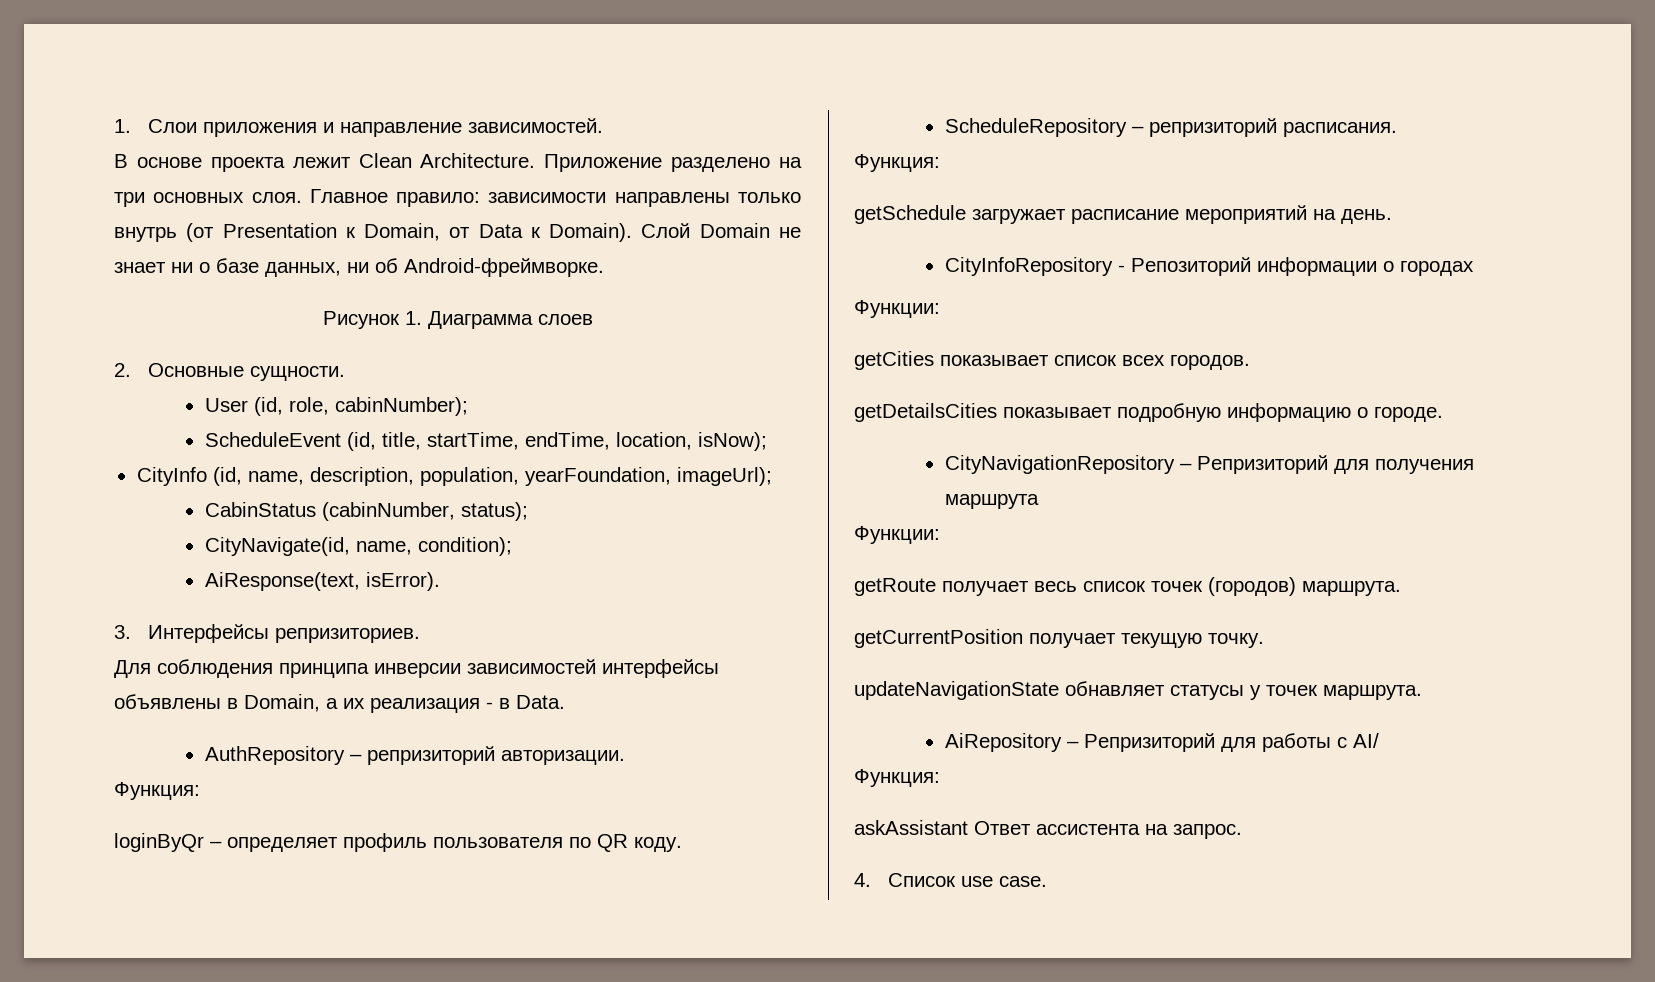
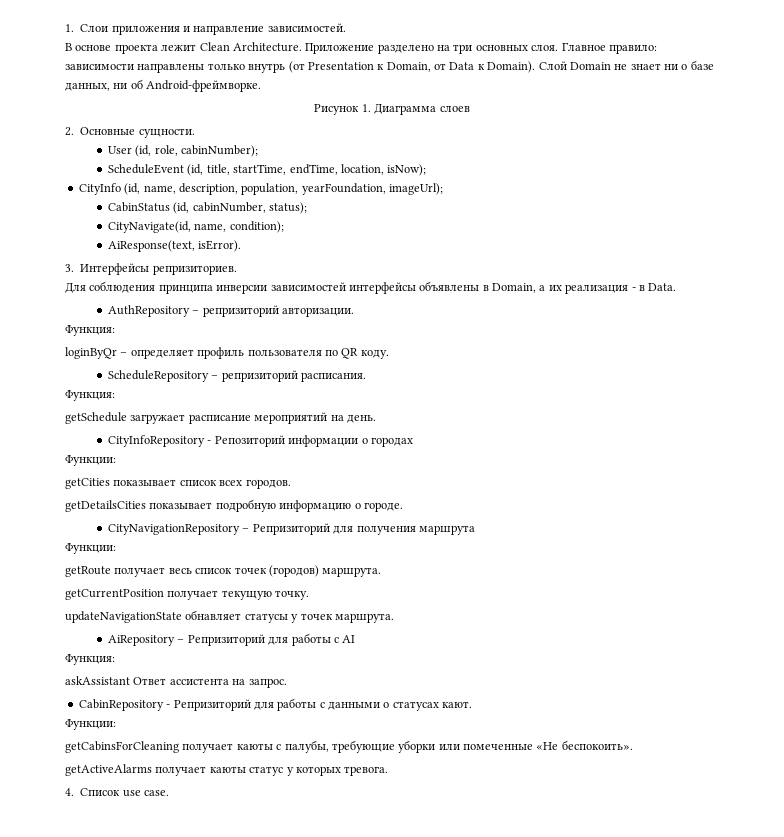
- CabinStatus (cabinNumber, status);
+ CabinStatus (id, cabinNumber, status);
- AiRepository – Репризиторий для работы с AI/
+ AiRepository – Репризиторий для работы с AI
+ CabinRepository - Репризиторий для работы с данными о статусах кают.
+ Функции:
+ getCabinsForCleaning получает каюты с палубы, требующие уборки или помеченные «Не беспокоить».
+ getActiveAlarms получает каюты статус у которых тревога.

